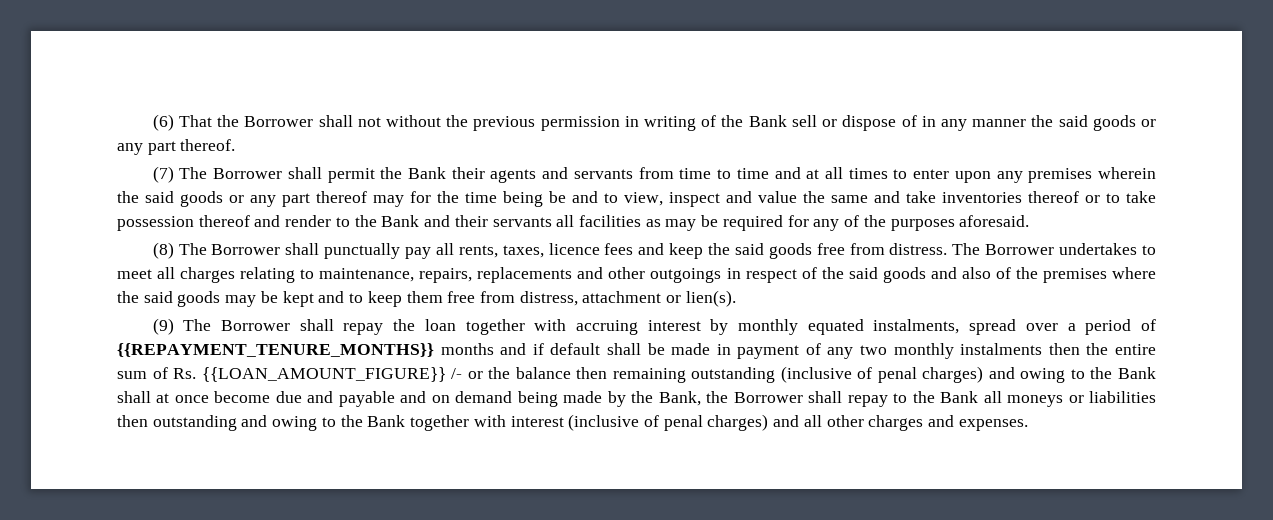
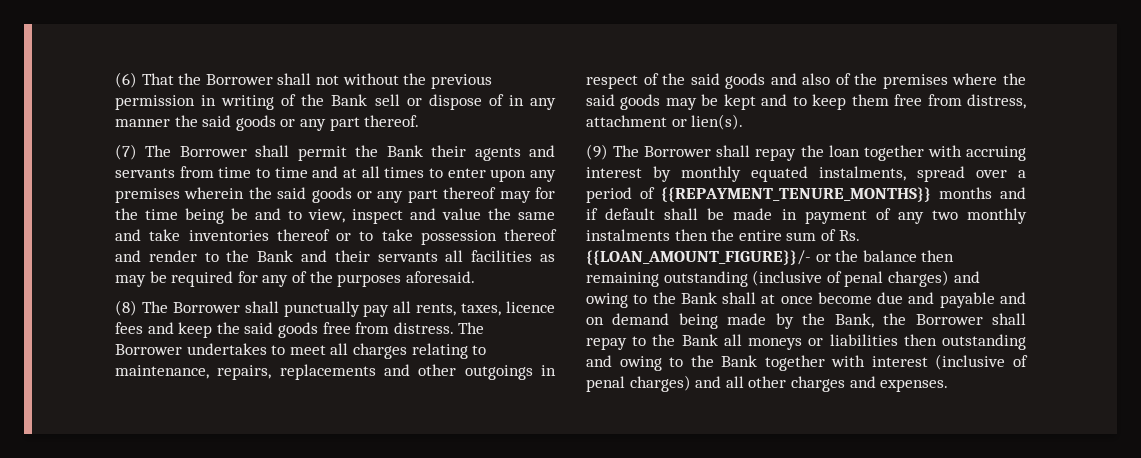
- (9) The Borrower shall repay the loan together with accruing interest by monthly equated instalments, spread over a period of {{REPAYMENT_TENURE_MONTHS}} months and if default shall be made in payment of any two monthly instalments then the entire sum of Rs. {{LOAN_AMOUNT_FIGURE}} /- or the balance then remaining outstanding (inclusive of penal charges) and owing to the Bank shall at once become due and payable and on demand being made by the Bank, the Borrower shall repay to the Bank all moneys or liabilities then outstanding and owing to the Bank together with interest (inclusive of penal charges) and all other charges and expenses.
+ (9) The Borrower shall repay the loan together with accruing interest by monthly equated instalments, spread over a period of {{REPAYMENT_TENURE_MONTHS}} months and if default shall be made in payment of any two monthly instalments then the entire sum of Rs. {{LOAN_AMOUNT_FIGURE}}/- or the balance then remaining outstanding (inclusive of penal charges) and owing to the Bank shall at once become due and payable and on demand being made by the Bank, the Borrower shall repay to the Bank all moneys or liabilities then outstanding and owing to the Bank together with interest (inclusive of penal charges) and all other charges and expenses.

